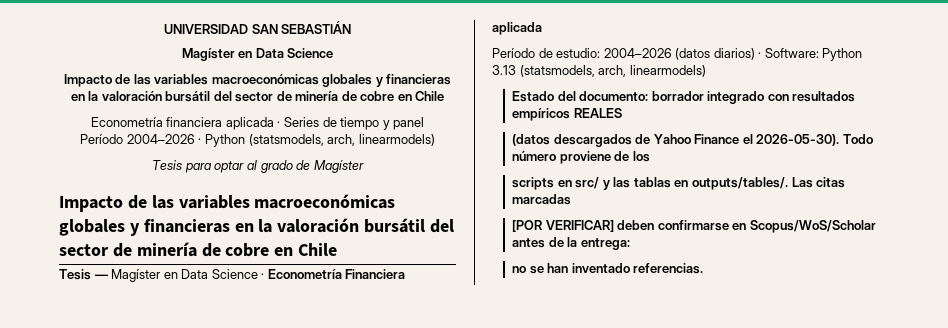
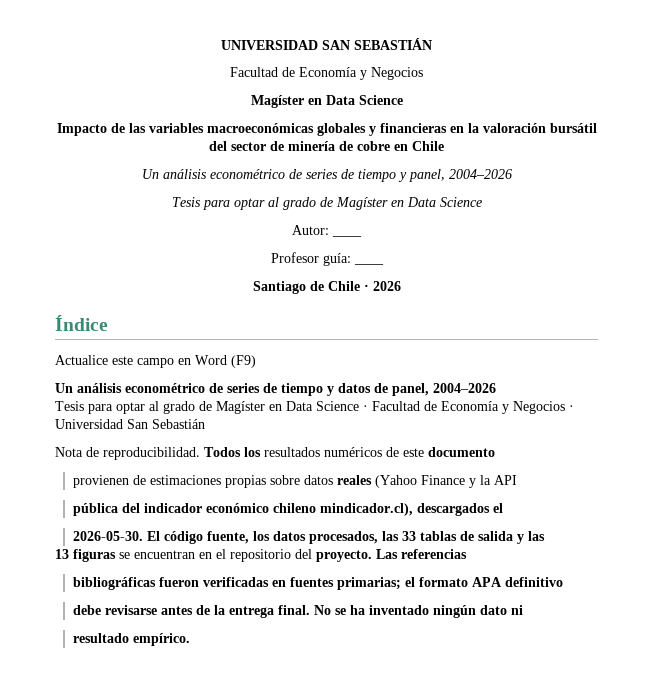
  UNIVERSIDAD SAN SEBASTIÁN
+ Facultad de Economía y Negocios
- Econometría financiera aplicada · Series de tiempo y panel
- Período 2004–2026 · Python (statsmodels, arch, linearmodels)
- Tesis para optar al grado de Magíster
- Impacto de las variables macroeconómicas globales y financieras en la valoración bursátil del sector de minería de cobre en Chile
- Tesis — Magíster en Data Science · Econometría Financiera aplicada
- Período de estudio: 2004–2026 (datos diarios) · Software: Python 3.13 (statsmodels, arch, linearmodels)
- Estado del documento: borrador integrado con resultados empíricos REALES
- (datos descargados de Yahoo Finance el 2026-05-30). Todo número proviene de los
- scripts en src/ y las tablas en outputs/tables/. Las citas marcadas
- [POR VERIFICAR] deben confirmarse en Scopus/WoS/Scholar antes de la entrega:
- no se han inventado referencias.
+ Un análisis econométrico de series de tiempo y panel, 2004–2026
+ Tesis para optar al grado de Magíster en Data Science
+ Autor: ____
+ Profesor guía: ____
+ Santiago de Chile · 2026
+ Índice
+ Actualice este campo en Word (F9)
+ Un análisis econométrico de series de tiempo y datos de panel, 2004–2026
+ Tesis para optar al grado de Magíster en Data Science · Facultad de Economía y Negocios · Universidad San Sebastián
+ Nota de reproducibilidad. Todos los resultados numéricos de este documento
+ provienen de estimaciones propias sobre datos reales (Yahoo Finance y la API
+ pública del indicador económico chileno mindicador.cl), descargados el
+ 2026-05-30. El código fuente, los datos procesados, las 33 tablas de salida y las
+ 13 figuras se encuentran en el repositorio del proyecto. Las referencias
+ bibliográficas fueron verificadas en fuentes primarias; el formato APA definitivo
+ debe revisarse antes de la entrega final. No se ha inventado ningún dato ni
+ resultado empírico.

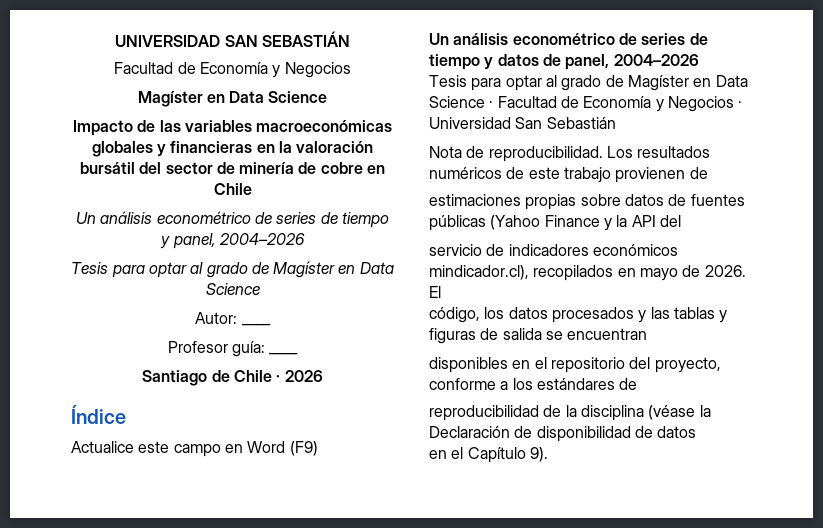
- Todos los resultados numéricos de este documento
- provienen de estimaciones propias sobre datos reales (Yahoo Finance y la API
- pública del indicador económico chileno mindicador.cl), descargados el
- 2026-05-30. El código fuente, los datos procesados, las 33 tablas de salida y las
- 13 figuras se encuentran en el repositorio del proyecto. Las referencias
- bibliográficas fueron verificadas en fuentes primarias; el formato APA definitivo
- debe revisarse antes de la entrega final. No se ha inventado ningún dato ni
- resultado empírico.
+ Los resultados numéricos de este trabajo provienen de
+ estimaciones propias sobre datos de fuentes públicas (Yahoo Finance y la API del
+ servicio de indicadores económicos mindicador.cl), recopilados en mayo de 2026. El
+ código, los datos procesados y las tablas y figuras de salida se encuentran
+ disponibles en el repositorio del proyecto, conforme a los estándares de
+ reproducibilidad de la disciplina (véase la Declaración de disponibilidad de datos
+ en el Capítulo 9).

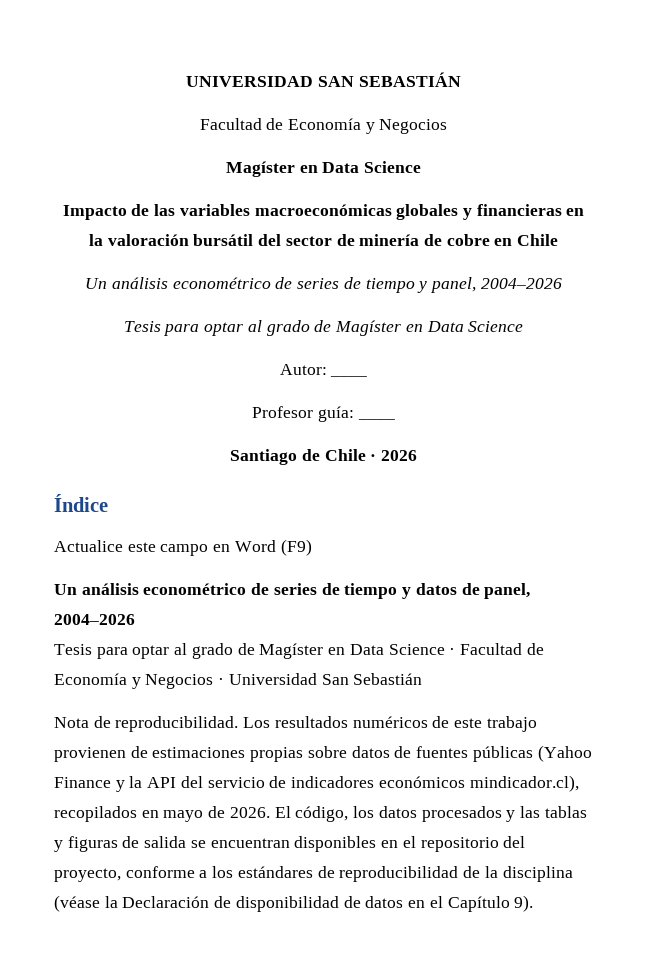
- Los resultados numéricos de este trabajo provienen de
- estimaciones propias sobre datos de fuentes públicas (Yahoo Finance y la API del
- servicio de indicadores económicos mindicador.cl), recopilados en mayo de 2026.
+ Los resultados numéricos de este trabajo provienen de estimaciones propias sobre datos de fuentes públicas (Yahoo Finance y la API del servicio de indicadores económicos mindicador.cl), recopilados en mayo de 2026.
- El
- código, los datos procesados y las tablas y figuras de salida se encuentran
- disponibles en el repositorio del proyecto, conforme a los estándares de
- reproducibilidad de la disciplina (véase la Declaración de disponibilidad de datos
- en el Capítulo 9).
+ El código, los datos procesados y las tablas y figuras de salida se encuentran disponibles en el repositorio del proyecto, conforme a los estándares de reproducibilidad de la disciplina (véase la Declaración de disponibilidad de datos en el Capítulo 9).

